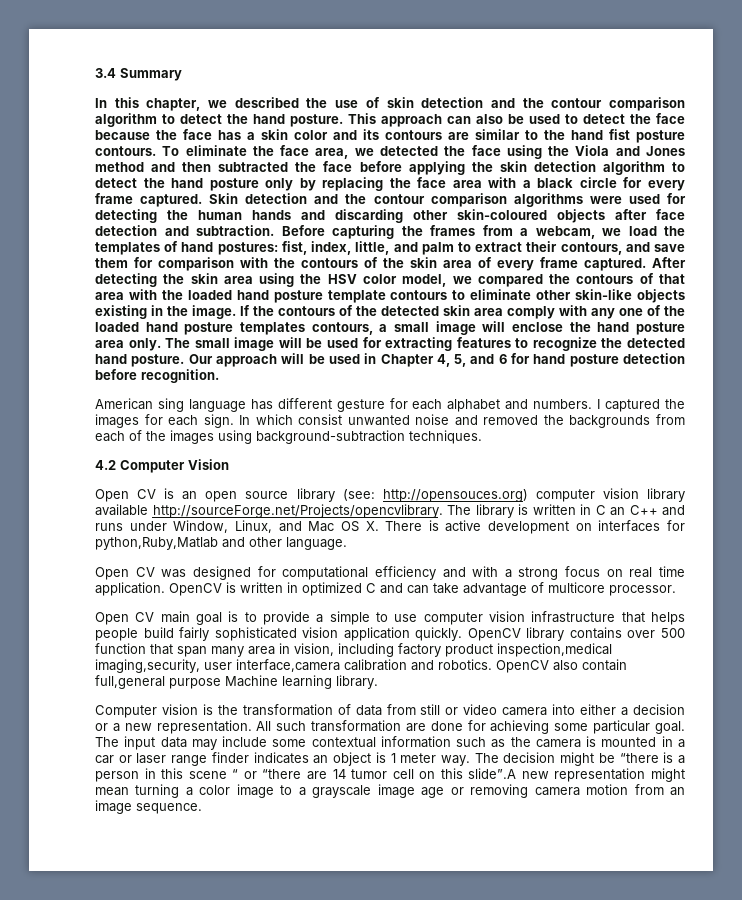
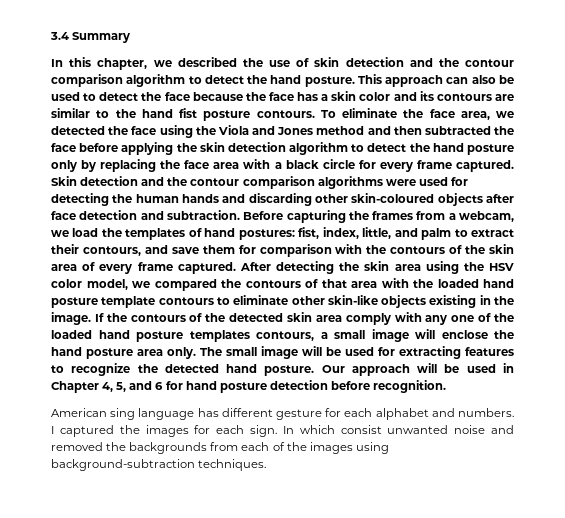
- 4.2 Computer Vision
- Open CV is an open source library (see: http://opensouces.org) computer vision library available http://sourceForge.net/Projects/opencvlibrary. The library is written in C an C++ and runs under Window, Linux, and Mac OS X. There is active development on interfaces for python,Ruby,Matlab and other language.
- Open CV was designed for computational efficiency and with a strong focus on real time application. OpenCV is written in optimized C and can take advantage of multicore processor.
- Open CV main goal is to provide a simple to use computer vision infrastructure that helps people build fairly sophisticated vision application quickly. OpenCV library contains over 500 function that span many area in vision, including factory product inspection,medical imaging,security, user interface,camera calibration and robotics. OpenCV also contain full,general purpose Machine learning library.
- Computer vision is the transformation of data from still or video camera into either a decision or a new representation. All such transformation are done for achieving some particular goal. The input data may include some contextual information such as the camera is mounted in a car or laser range finder indicates an object is 1 meter way. The decision might be “there is a person in this scene “ or “there are 14 tumor cell on this slide”.A new representation might mean turning a color image to a grayscale image age or removing camera motion from an image sequence.

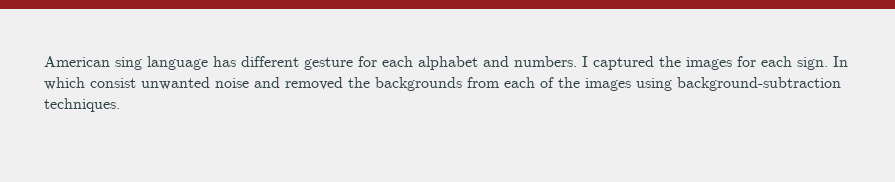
- 3.4 Summary
- In this chapter, we described the use of skin detection and the contour comparison algorithm to detect the hand posture. This approach can also be used to detect the face because the face has a skin color and its contours are similar to the hand fist posture contours. To eliminate the face area, we detected the face using the Viola and Jones method and then subtracted the face before applying the skin detection algorithm to detect the hand posture only by replacing the face area with a black circle for every frame captured. Skin detection and the contour comparison algorithms were used for detecting the human hands and discarding other skin-coloured objects after face detection and subtraction. Before capturing the frames from a webcam, we load the templates of hand postures: fist, index, little, and palm to extract their contours, and save them for comparison with the contours of the skin area of every frame captured. After detecting the skin area using the HSV color model, we compared the contours of that area with the loaded hand posture template contours to eliminate other skin-like objects existing in the image. If the contours of the detected skin area comply with any one of the loaded hand posture templates contours, a small image will enclose the hand posture area only. The small image will be used for extracting features to recognize the detected hand posture. Our approach will be used in Chapter 4, 5, and 6 for hand posture detection before recognition.

